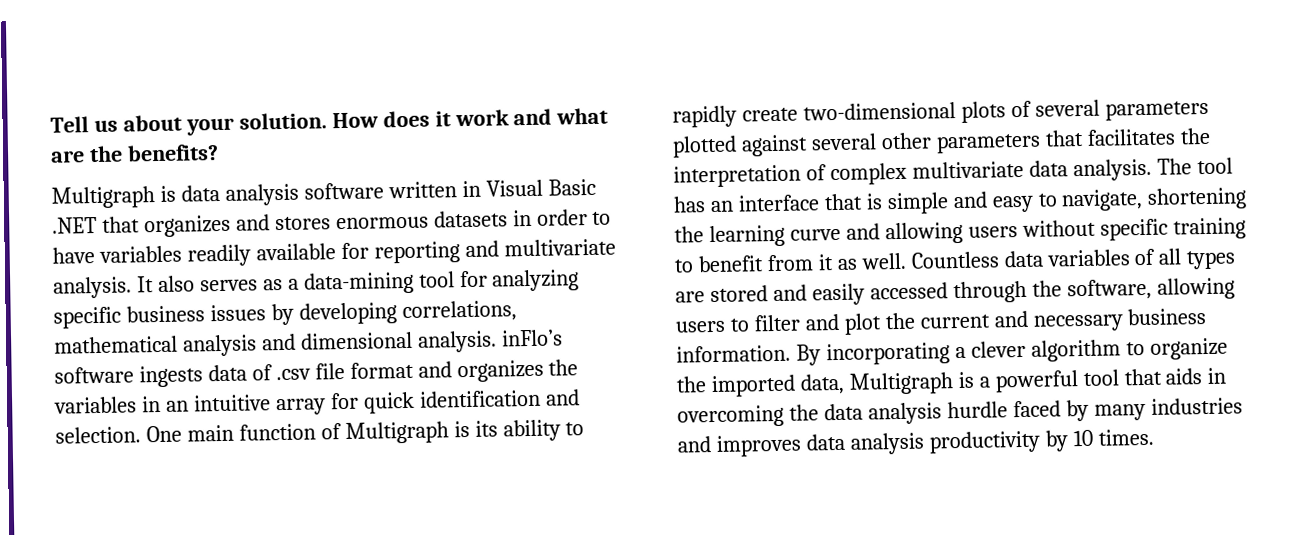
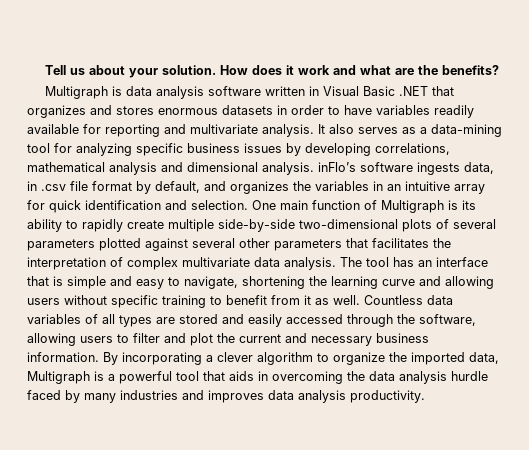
- It also serves as a data-mining tool for analyzing specific business issues by developing correlations, mathematical analysis and dimensional analysis. inFlo’s software ingests data of .csv file format and organizes the variables in an intuitive array for quick identification and selection.
+ It also serves as a data-mining tool for analyzing specific business issues by developing correlations, mathematical analysis and dimensional analysis. inFlo’s software ingests data, in .csv file format by default, and organizes the variables in an intuitive array for quick identification and selection.
- One main function of Multigraph is its ability to rapidly create two-dimensional plots of several parameters plotted against several other parameters that facilitates the interpretation of complex multivariate data analysis.
+ One main function of Multigraph is its ability to rapidly create multiple side-by-side two-dimensional plots of several parameters plotted against several other parameters that facilitates the interpretation of complex multivariate data analysis.
- By incorporating a clever algorithm to organize the imported data, Multigraph is a powerful tool that aids in overcoming the data analysis hurdle faced by many industries and improves data analysis productivity by 10 times.
+ By incorporating a clever algorithm to organize the imported data, Multigraph is a powerful tool that aids in overcoming the data analysis hurdle faced by many industries and improves data analysis productivity.

